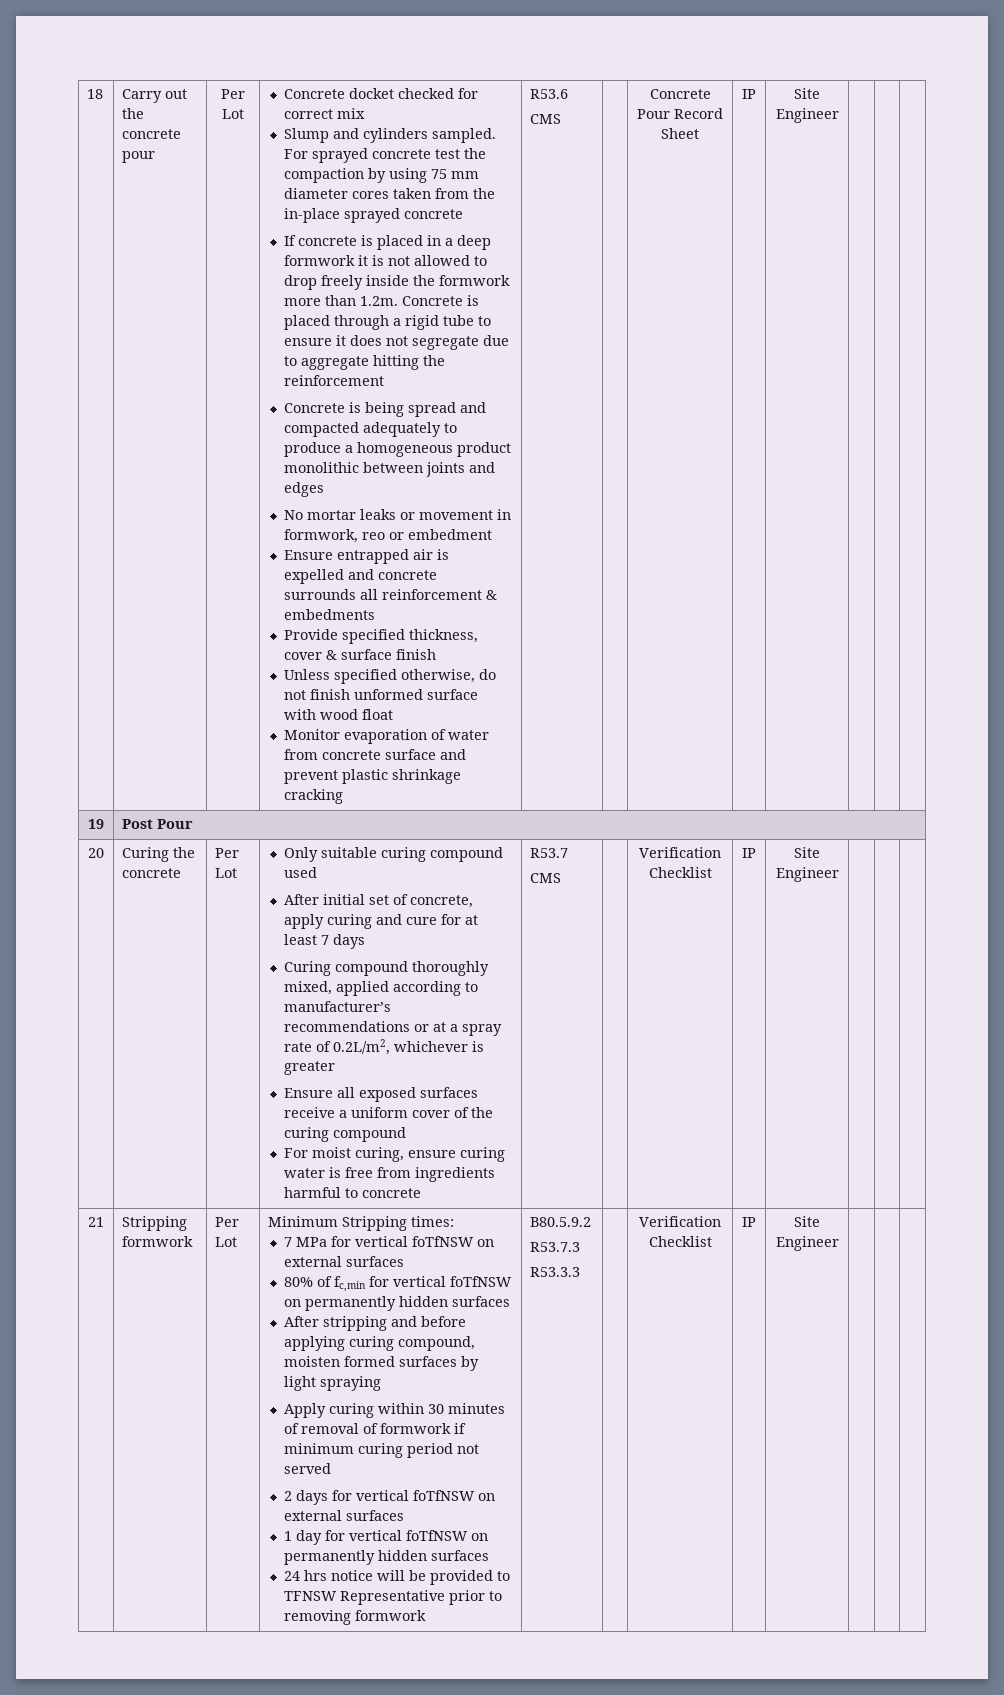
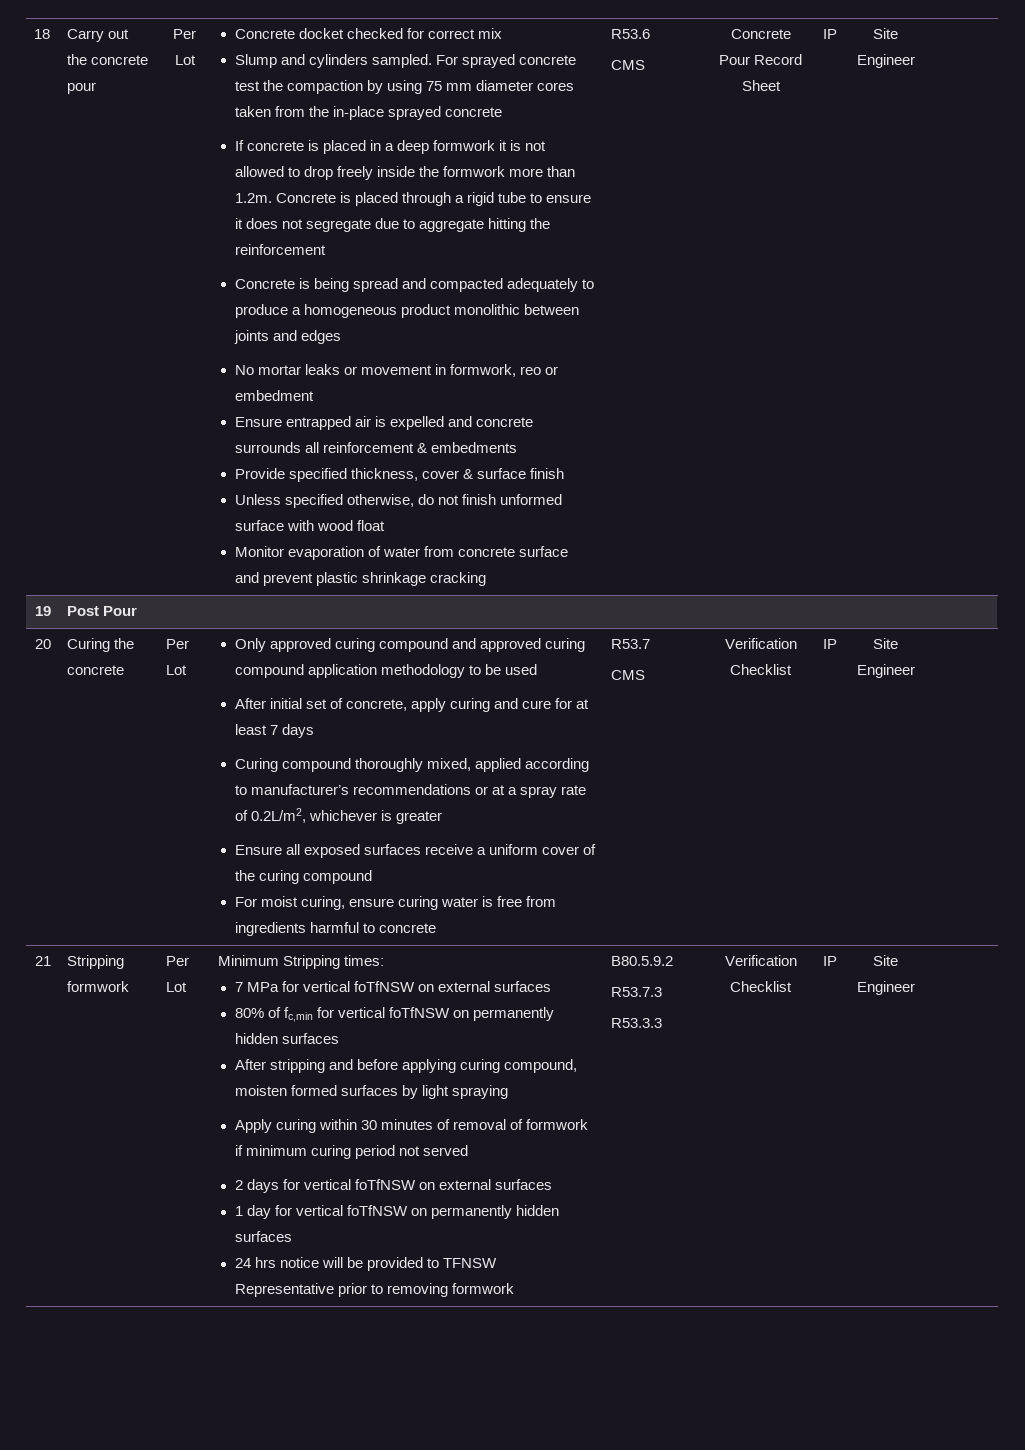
- Only suitable curing compound used
+ Only approved curing compound and approved curing compound application methodology to be used

